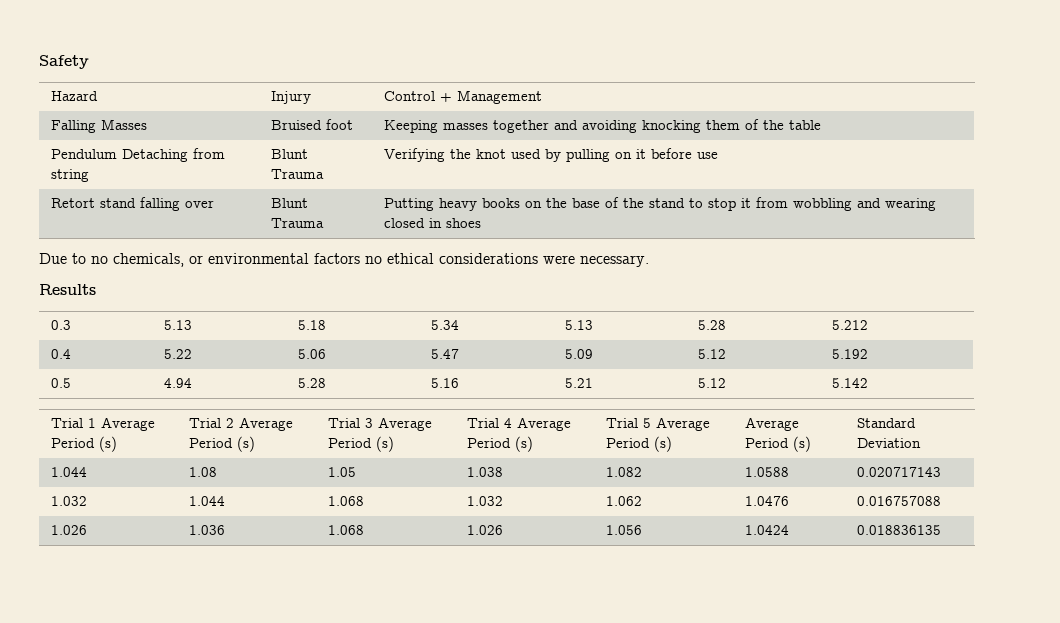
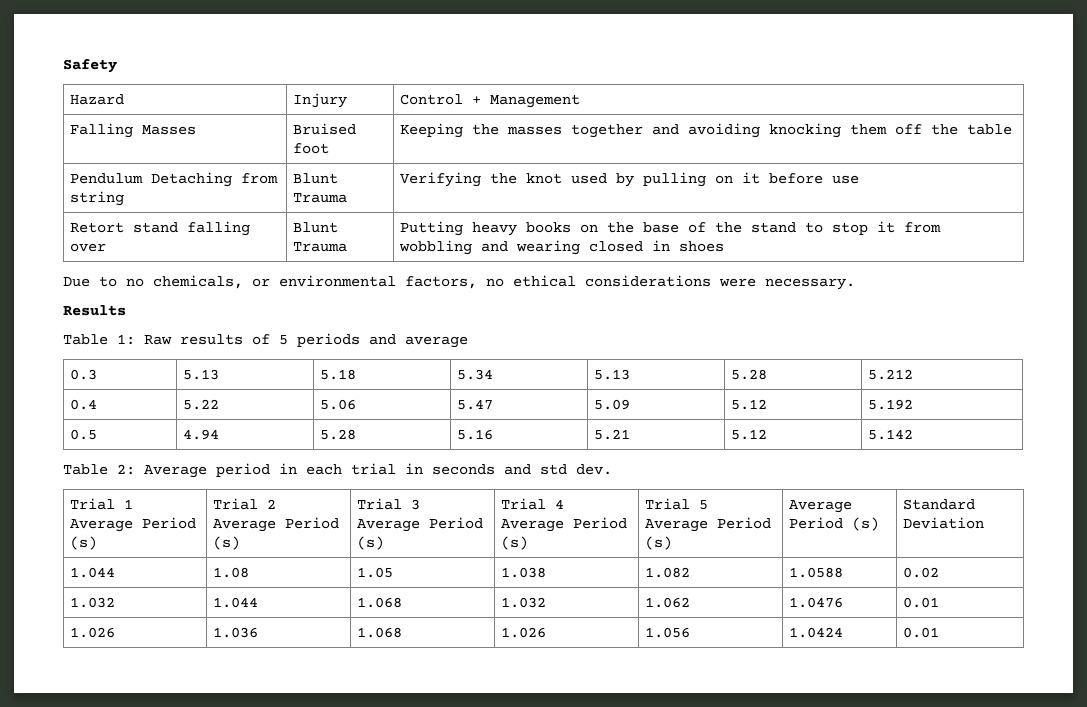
- Falling Masses | Bruised foot | Keeping masses together and avoiding knocking them of the table
+ Falling Masses | Bruised foot | Keeping the masses together and avoiding knocking them off the table
- Due to no chemicals, or environmental factors no ethical considerations were necessary.
+ Due to no chemicals, or environmental factors, no ethical considerations were necessary.
+ Table 1: Raw results of 5 periods and average
+ Table 2: Average period in each trial in seconds and std dev.
- 1.044 | 1.08 | 1.05 | 1.038 | 1.082 | 1.0588 | 0.020717143
+ 1.044 | 1.08 | 1.05 | 1.038 | 1.082 | 1.0588 | 0.02
- 1.032 | 1.044 | 1.068 | 1.032 | 1.062 | 1.0476 | 0.016757088
+ 1.032 | 1.044 | 1.068 | 1.032 | 1.062 | 1.0476 | 0.01
- 1.026 | 1.036 | 1.068 | 1.026 | 1.056 | 1.0424 | 0.018836135
+ 1.026 | 1.036 | 1.068 | 1.026 | 1.056 | 1.0424 | 0.01

